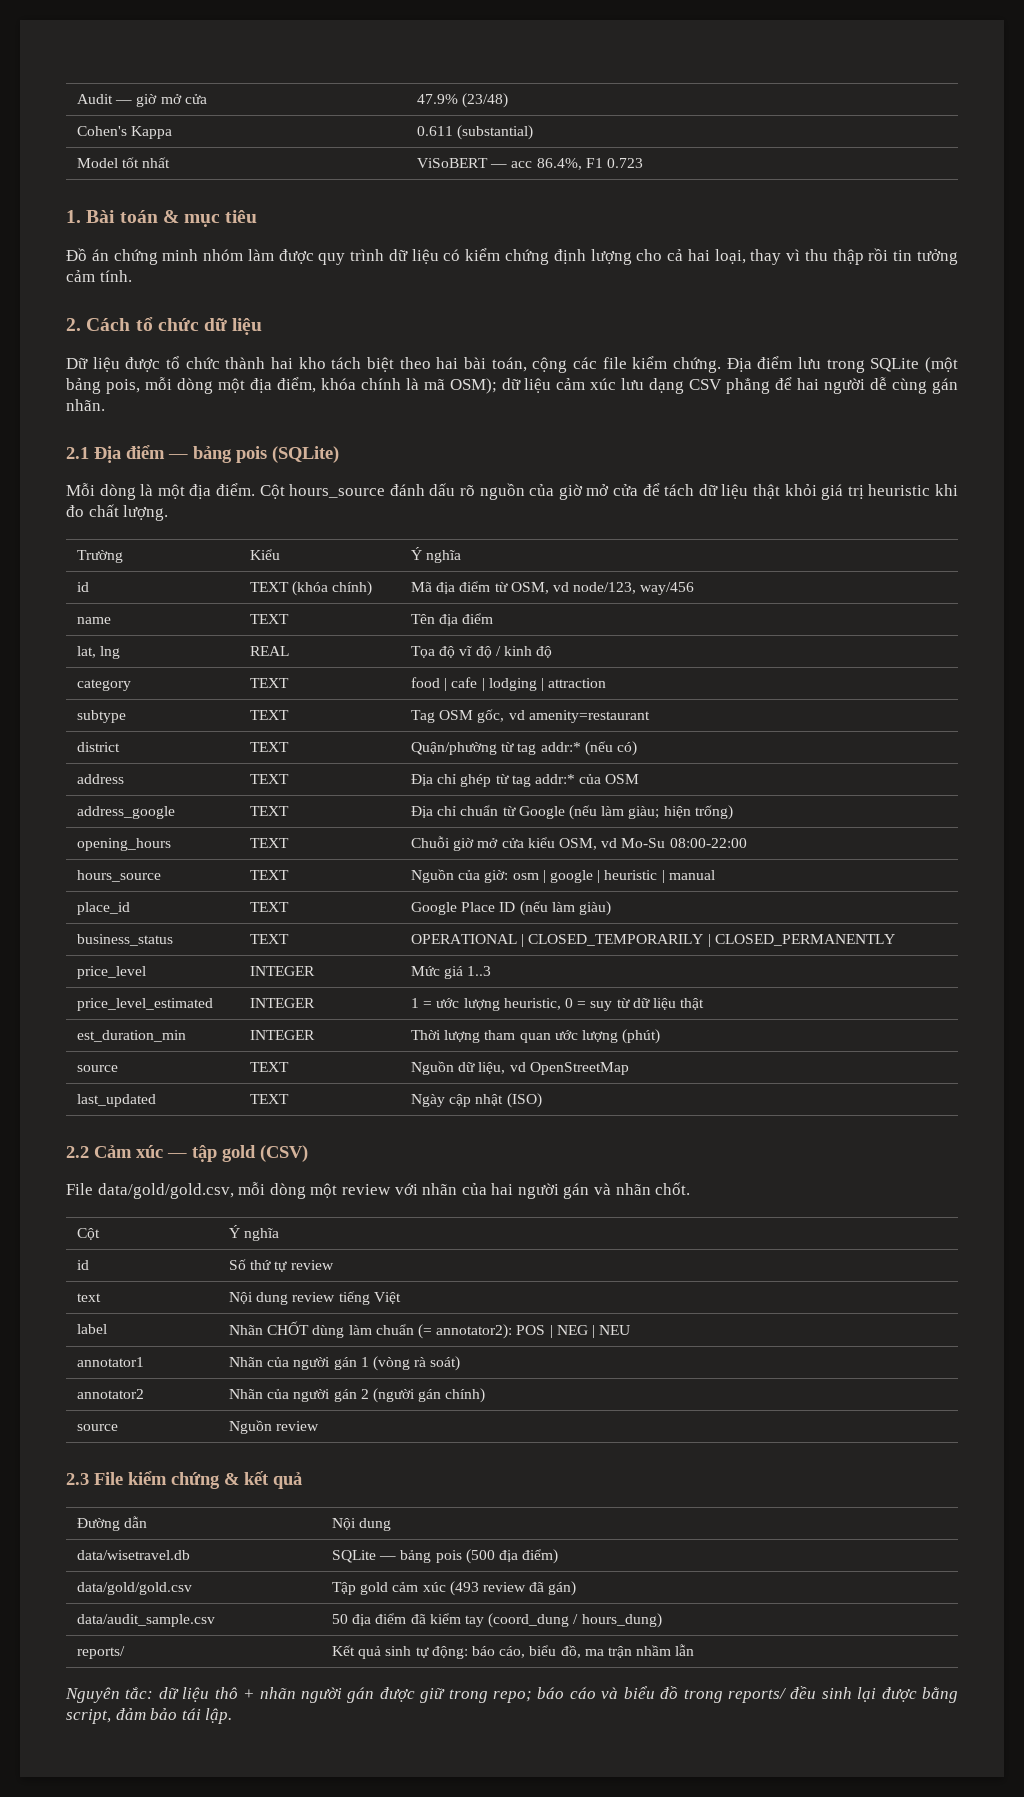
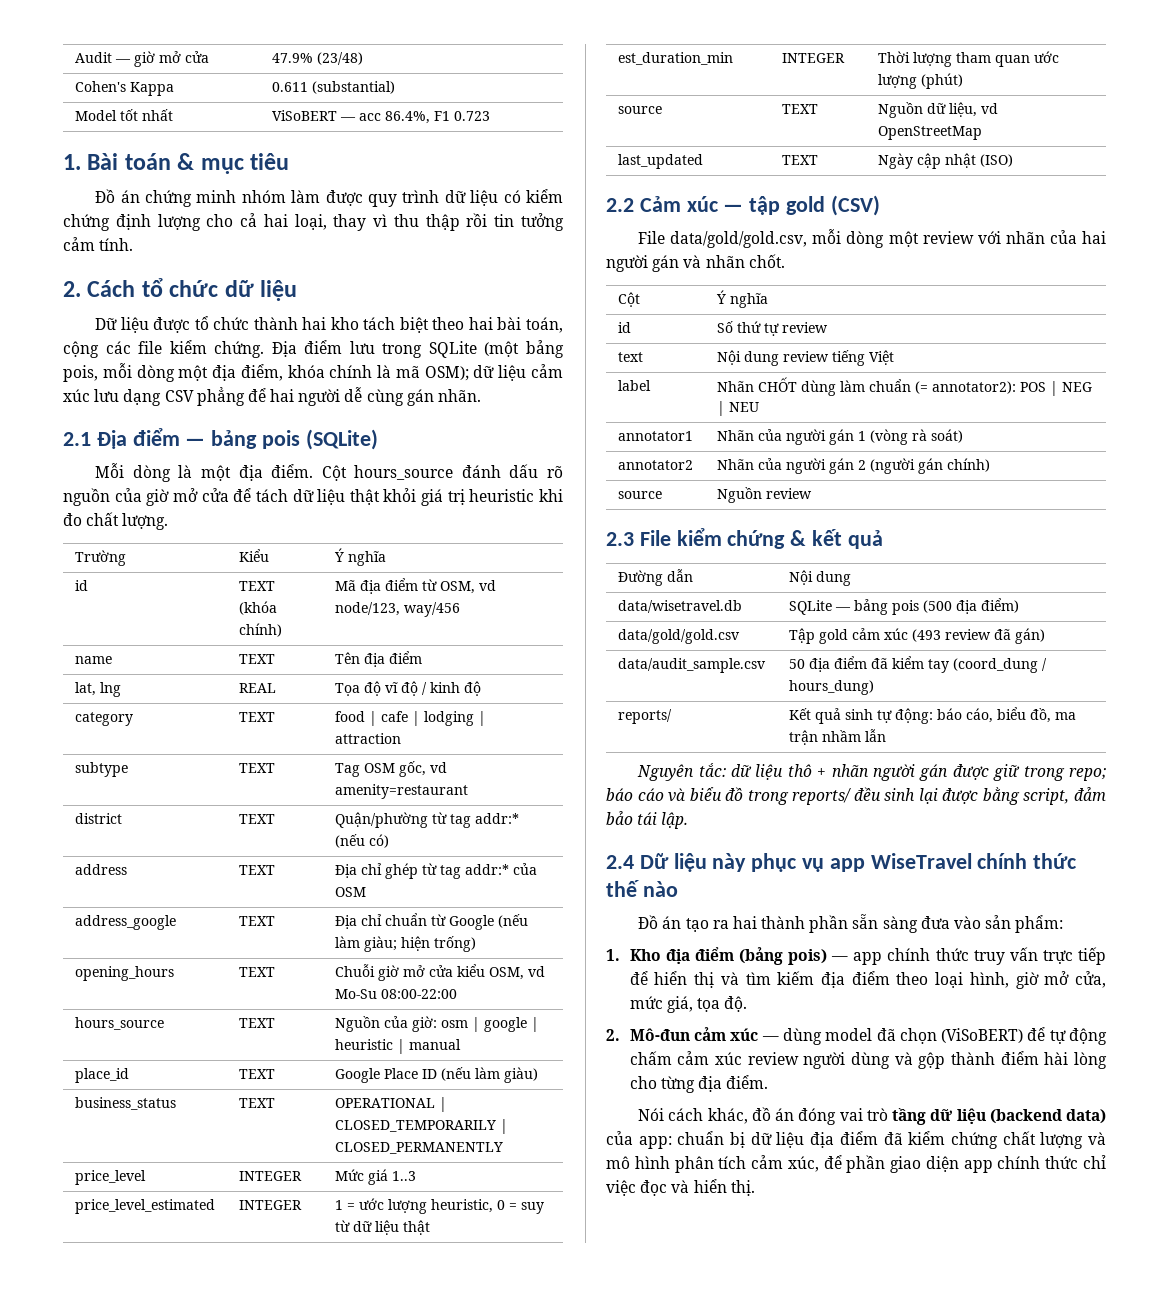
+ 2.4 Dữ liệu này phục vụ app WiseTravel chính thức thế nào
+ Đồ án tạo ra hai thành phần sẵn sàng đưa vào sản phẩm:
+ 1. Kho địa điểm (bảng pois) — app chính thức truy vấn trực tiếp để hiển thị và tìm kiếm địa điểm theo loại hình, giờ mở cửa, mức giá, tọa độ.
+ 2. Mô-đun cảm xúc — dùng model đã chọn (ViSoBERT) để tự động chấm cảm xúc review người dùng và gộp thành điểm hài lòng cho từng địa điểm.
+ Nói cách khác, đồ án đóng vai trò tầng dữ liệu (backend data) của app: chuẩn bị dữ liệu địa điểm đã kiểm chứng chất lượng và mô hình phân tích cảm xúc, để phần giao diện app chính thức chỉ việc đọc và hiển thị.

